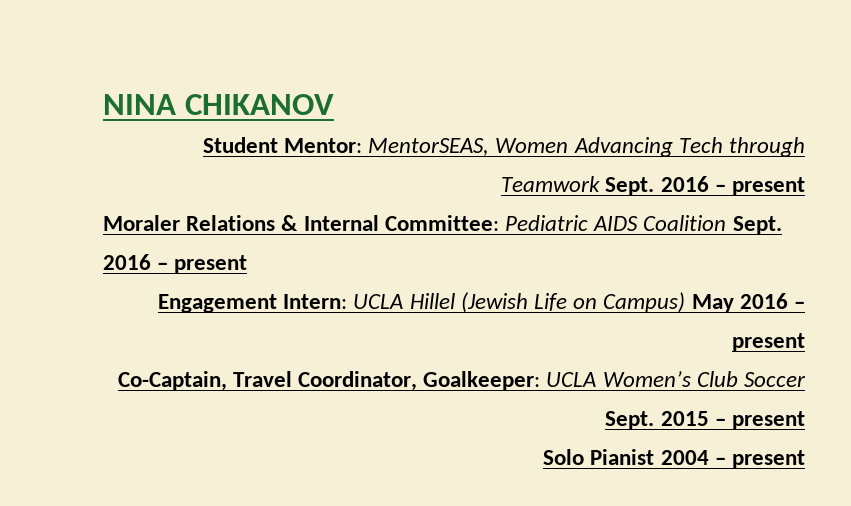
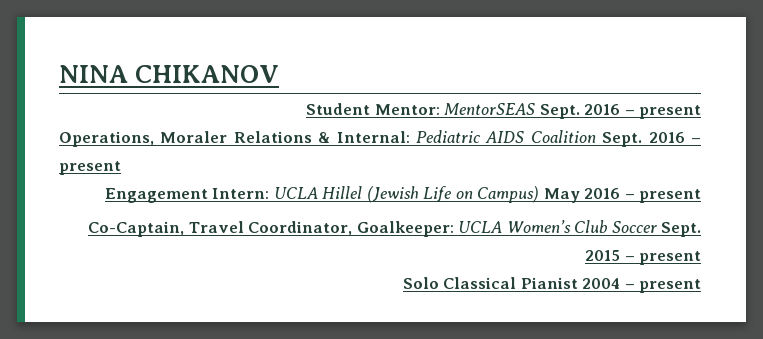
- Student Mentor: MentorSEAS, Women Advancing Tech through Teamwork Sept. 2016 – present
- Moraler Relations & Internal Committee: Pediatric AIDS Coalition Sept.
+ Student Mentor: MentorSEAS Sept. 2016 – present
+ Operations, Moraler Relations & Internal: Pediatric AIDS Coalition Sept.
- Solo Pianist 2004 – present
+ Solo Classical Pianist 2004 – present

